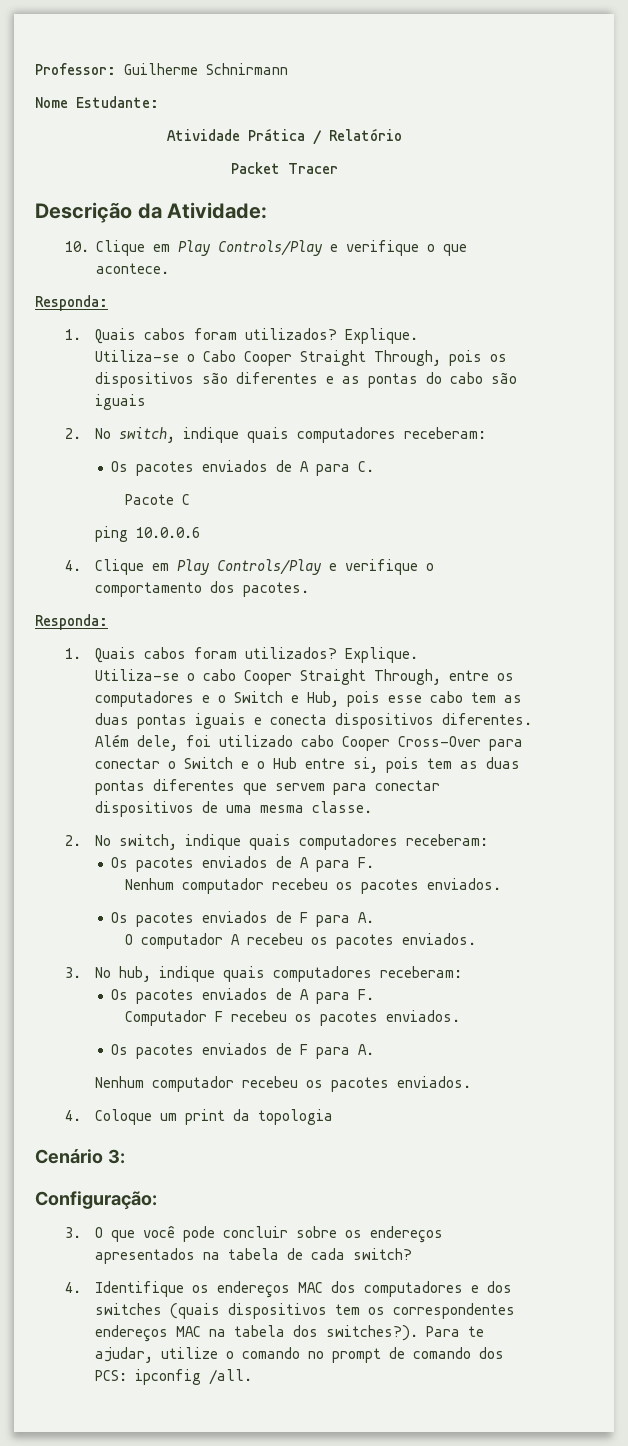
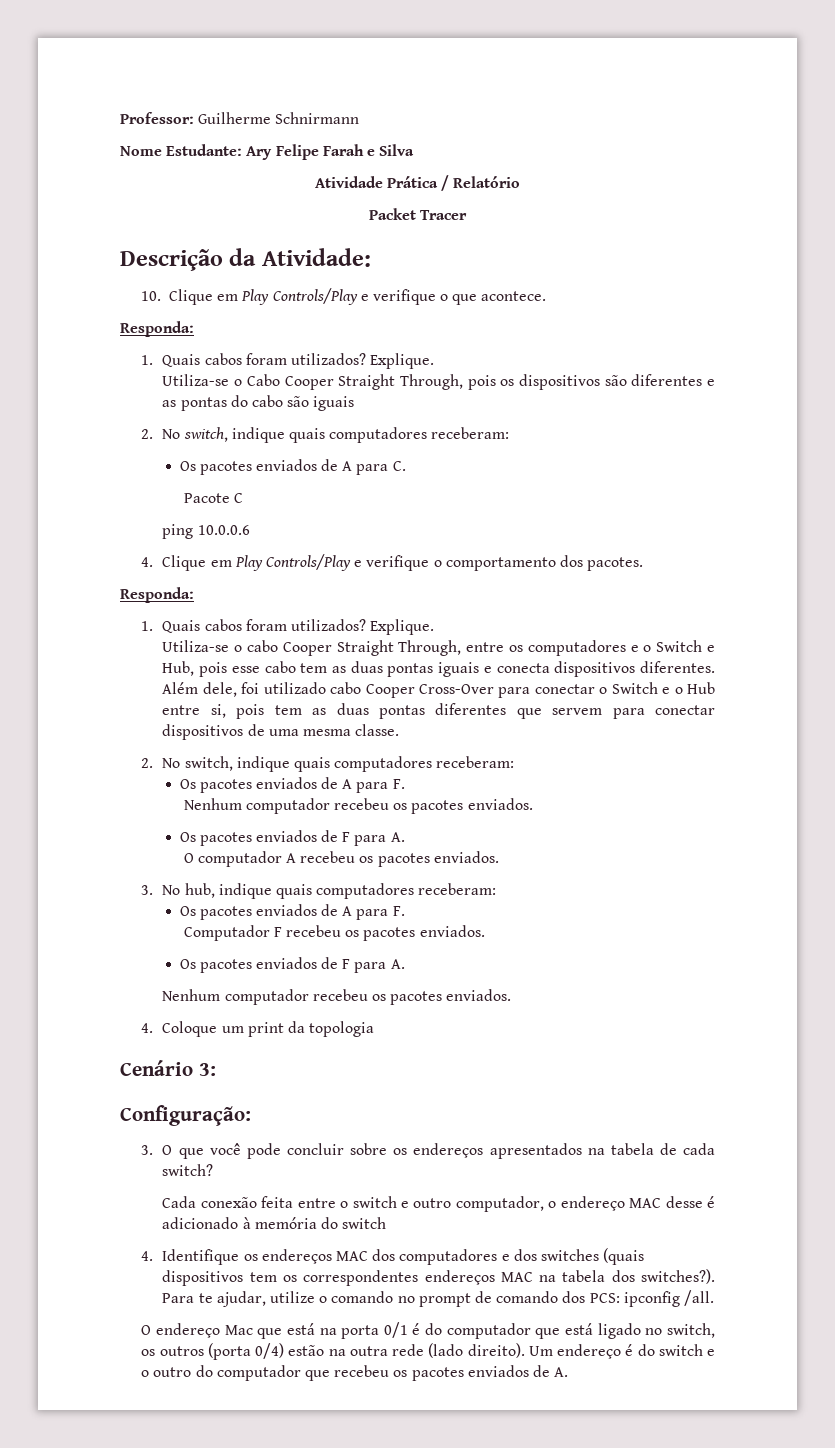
- Nome Estudante:
+ Nome Estudante: Ary Felipe Farah e Silva
+ Cada conexão feita entre o switch e outro computador, o endereço MAC desse é adicionado à memória do switch
+ O endereço Mac que está na porta 0/1 é do computador que está ligado no switch, os outros (porta 0/4) estão na outra rede (lado direito). Um endereço é do switch e o outro do computador que recebeu os pacotes enviados de A.

